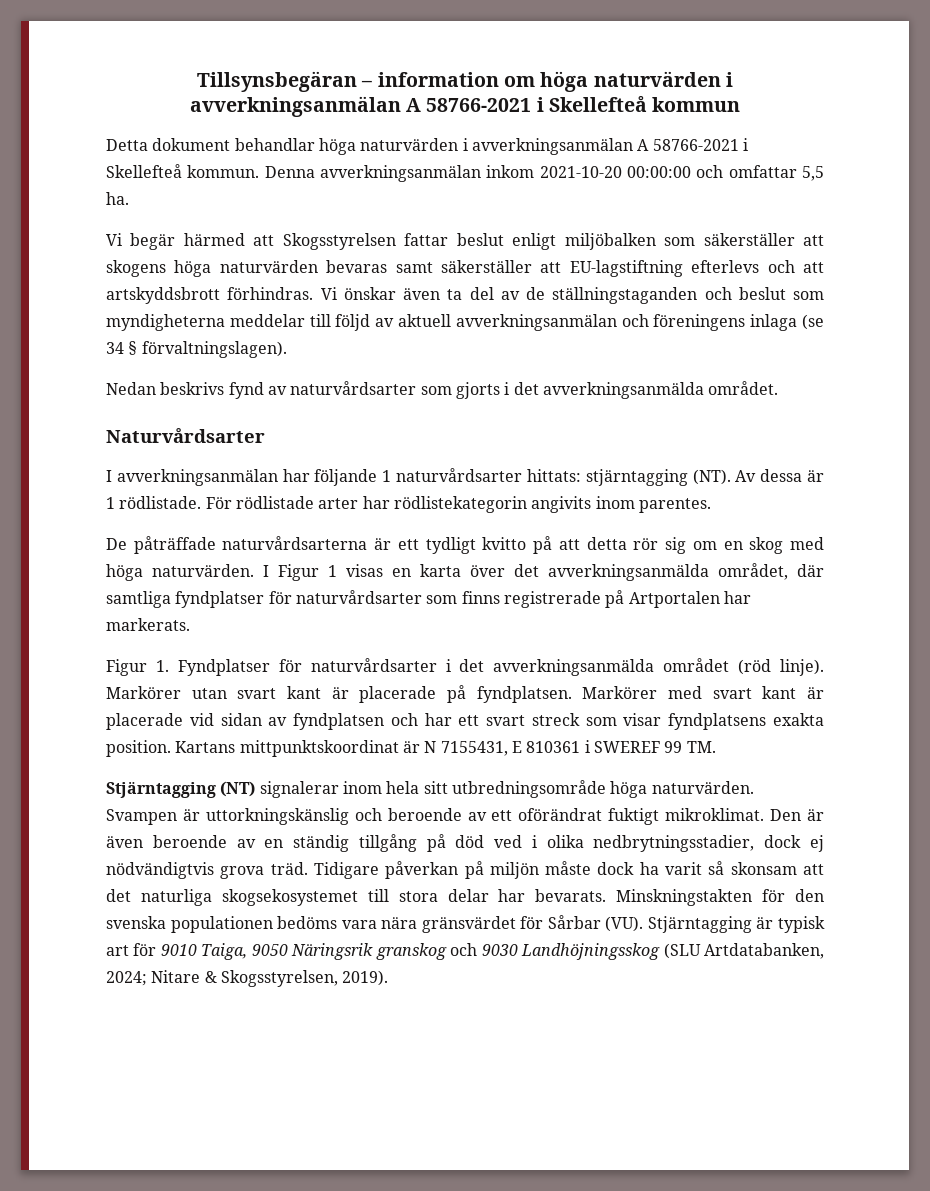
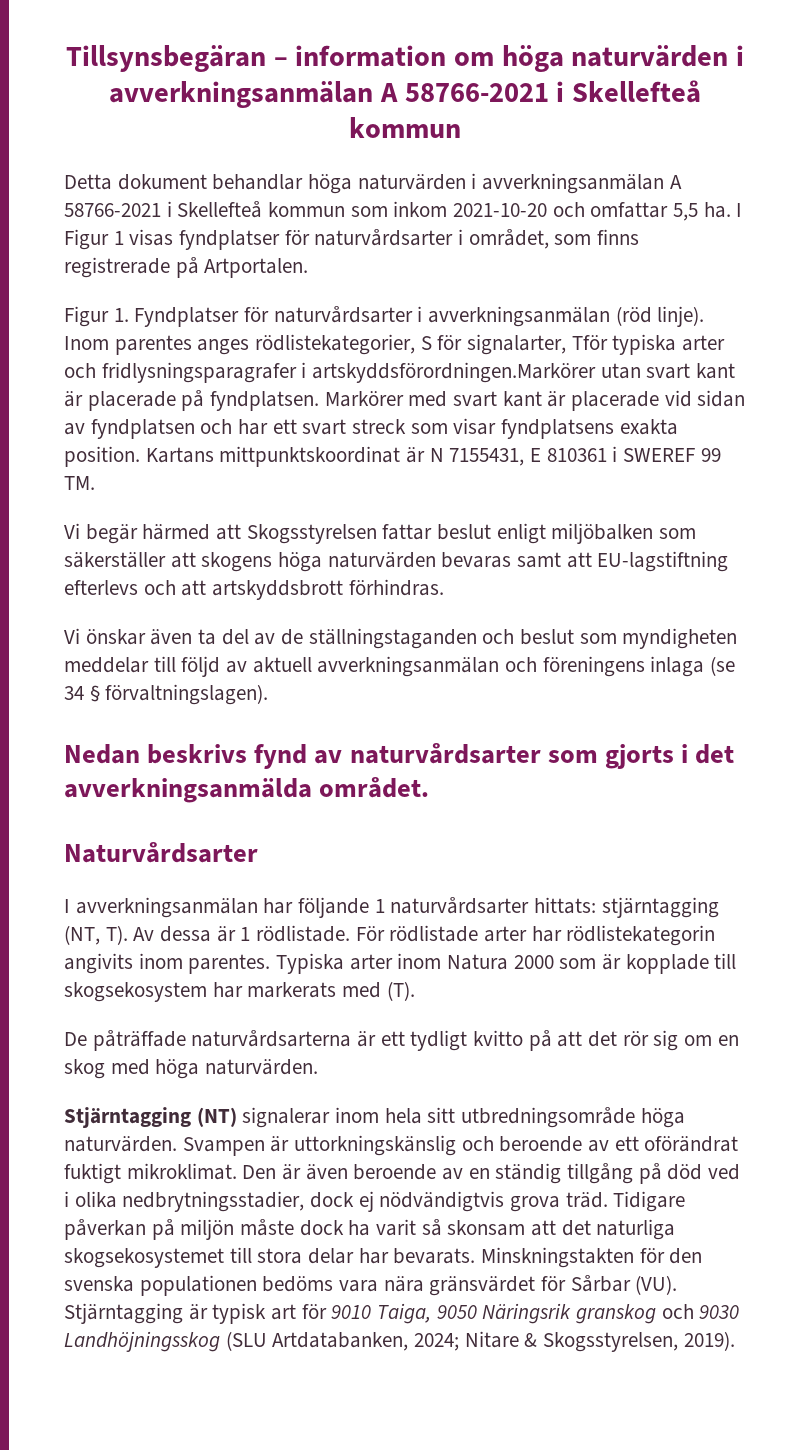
- Detta dokument behandlar höga naturvärden i avverkningsanmälan A 58766-2021 i Skellefteå kommun. Denna avverkningsanmälan inkom 2021-10-20 00:00:00 och omfattar 5,5 ha.
- Vi begär härmed att Skogsstyrelsen fattar beslut enligt miljöbalken som säkerställer att skogens höga naturvärden bevaras samt säkerställer att EU-lagstiftning efterlevs och att artskyddsbrott förhindras. Vi önskar även ta del av de ställningstaganden och beslut som myndigheterna meddelar till följd av aktuell avverkningsanmälan och föreningens inlaga (se 34 § förvaltningslagen).
- Nedan beskrivs fynd av naturvårdsarter som gjorts i det avverkningsanmälda området.
- Naturvårdsarter
- I avverkningsanmälan har följande 1 naturvårdsarter hittats: stjärntagging (NT). Av dessa är 1 rödlistade. För rödlistade arter har rödlistekategorin angivits inom parentes.
- De påträffade naturvårdsarterna är ett tydligt kvitto på att detta rör sig om en skog med höga naturvärden. I Figur 1 visas en karta över det avverkningsanmälda området, där samtliga fyndplatser för naturvårdsarter som finns registrerade på Artportalen har markerats.
+ Detta dokument behandlar höga naturvärden i avverkningsanmälan A 58766-2021 i Skellefteå kommun som inkom 2021-10-20 och omfattar 5,5 ha. I Figur 1 visas fyndplatser för naturvårdsarter i området, som finns registrerade på Artportalen.
- Figur 1. Fyndplatser för naturvårdsarter i det avverkningsanmälda området (röd linje). Markörer utan svart kant är placerade på fyndplatsen.
+ Figur 1. Fyndplatser för naturvårdsarter i avverkningsanmälan (röd linje). Inom parentes anges rödlistekategorier, S för signalarter, Tför typiska arter och fridlysningsparagrafer i artskyddsförordningen.Markörer utan svart kant är placerade på fyndplatsen.
+ Vi begär härmed att Skogsstyrelsen fattar beslut enligt miljöbalken som säkerställer att skogens höga naturvärden bevaras samt att EU-lagstiftning efterlevs och att artskyddsbrott förhindras.
+ Vi önskar även ta del av de ställningstaganden och beslut som myndigheten meddelar till följd av aktuell avverkningsanmälan och föreningens inlaga (se 34 § förvaltningslagen).
+ Nedan beskrivs fynd av naturvårdsarter som gjorts i det avverkningsanmälda området.
+ Naturvårdsarter
+ I avverkningsanmälan har följande 1 naturvårdsarter hittats: stjärntagging (NT, T). Av dessa är 1 rödlistade. För rödlistade arter har rödlistekategorin angivits inom parentes. Typiska arter inom Natura 2000 som är kopplade till skogsekosystem har markerats med (T).
+ De påträffade naturvårdsarterna är ett tydligt kvitto på att det rör sig om en skog med höga naturvärden.

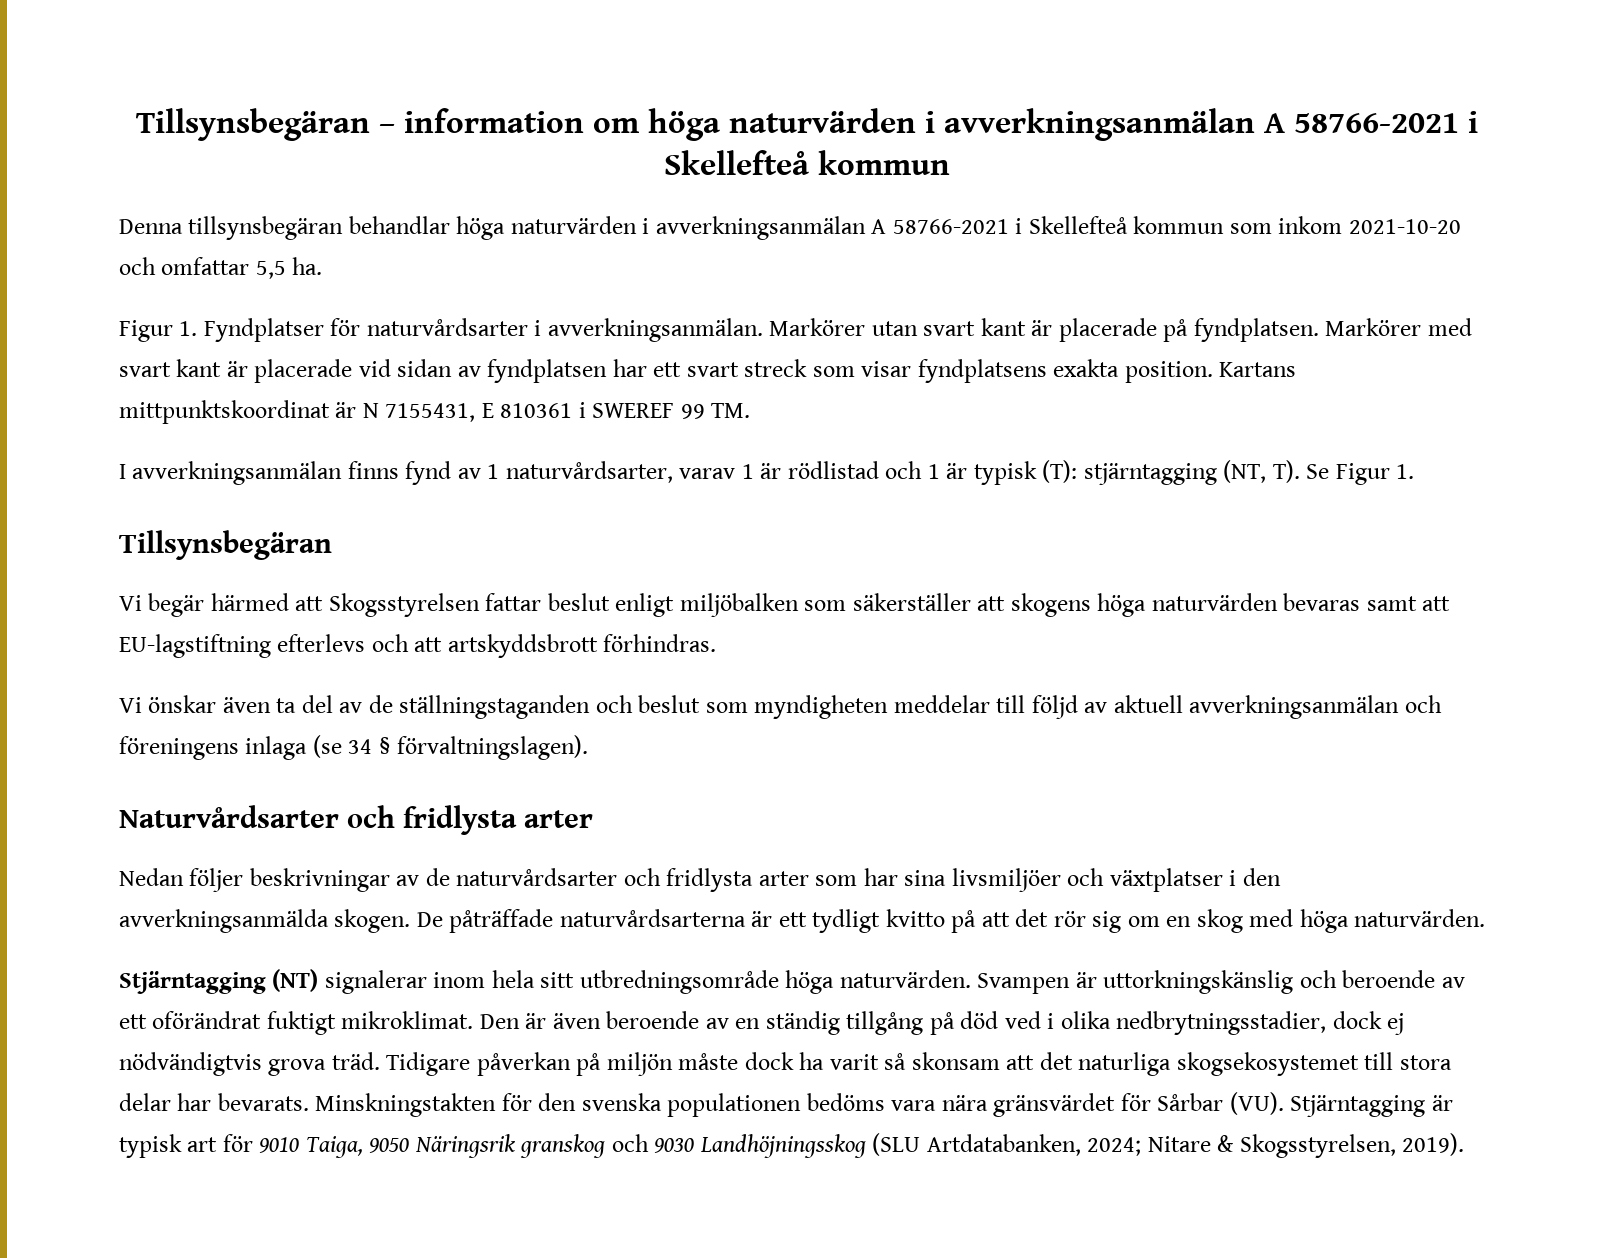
- Detta dokument behandlar höga naturvärden i avverkningsanmälan A 58766-2021 i Skellefteå kommun som inkom 2021-10-20 och omfattar 5,5 ha. I Figur 1 visas fyndplatser för naturvårdsarter i området, som finns registrerade på Artportalen.
+ Denna tillsynsbegäran behandlar höga naturvärden i avverkningsanmälan A 58766-2021 i Skellefteå kommun som inkom 2021-10-20 och omfattar 5,5 ha.
- Figur 1. Fyndplatser för naturvårdsarter i avverkningsanmälan (röd linje). Inom parentes anges rödlistekategorier, S för signalarter, Tför typiska arter och fridlysningsparagrafer i artskyddsförordningen.Markörer utan svart kant är placerade på fyndplatsen.
+ Figur 1. Fyndplatser för naturvårdsarter i avverkningsanmälan. Markörer utan svart kant är placerade på fyndplatsen.
- Markörer med svart kant är placerade vid sidan av fyndplatsen och har ett svart streck som visar fyndplatsens exakta position.
+ Markörer med svart kant är placerade vid sidan av fyndplatsen har ett svart streck som visar fyndplatsens exakta position.
+ I avverkningsanmälan finns fynd av 1 naturvårdsarter, varav 1 är rödlistad och 1 är typisk (T): stjärntagging (NT, T). Se Figur 1.
+ Tillsynsbegäran
- Nedan beskrivs fynd av naturvårdsarter som gjorts i det avverkningsanmälda området.
- Naturvårdsarter
- I avverkningsanmälan har följande 1 naturvårdsarter hittats: stjärntagging (NT, T). Av dessa är 1 rödlistade. För rödlistade arter har rödlistekategorin angivits inom parentes. Typiska arter inom Natura 2000 som är kopplade till skogsekosystem har markerats med (T).
- De påträffade naturvårdsarterna är ett tydligt kvitto på att det rör sig om en skog med höga naturvärden.
+ Naturvårdsarter och fridlysta arter
+ Nedan följer beskrivningar av de naturvårdsarter och fridlysta arter som har sina livsmiljöer och växtplatser i den avverkningsanmälda skogen. De påträffade naturvårdsarterna är ett tydligt kvitto på att det rör sig om en skog med höga naturvärden.

